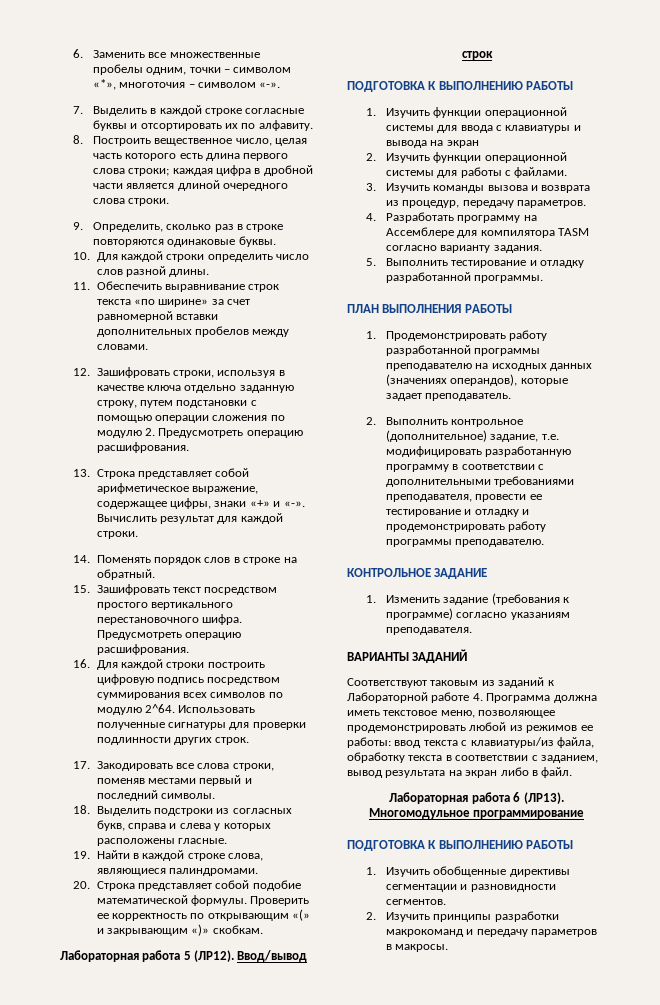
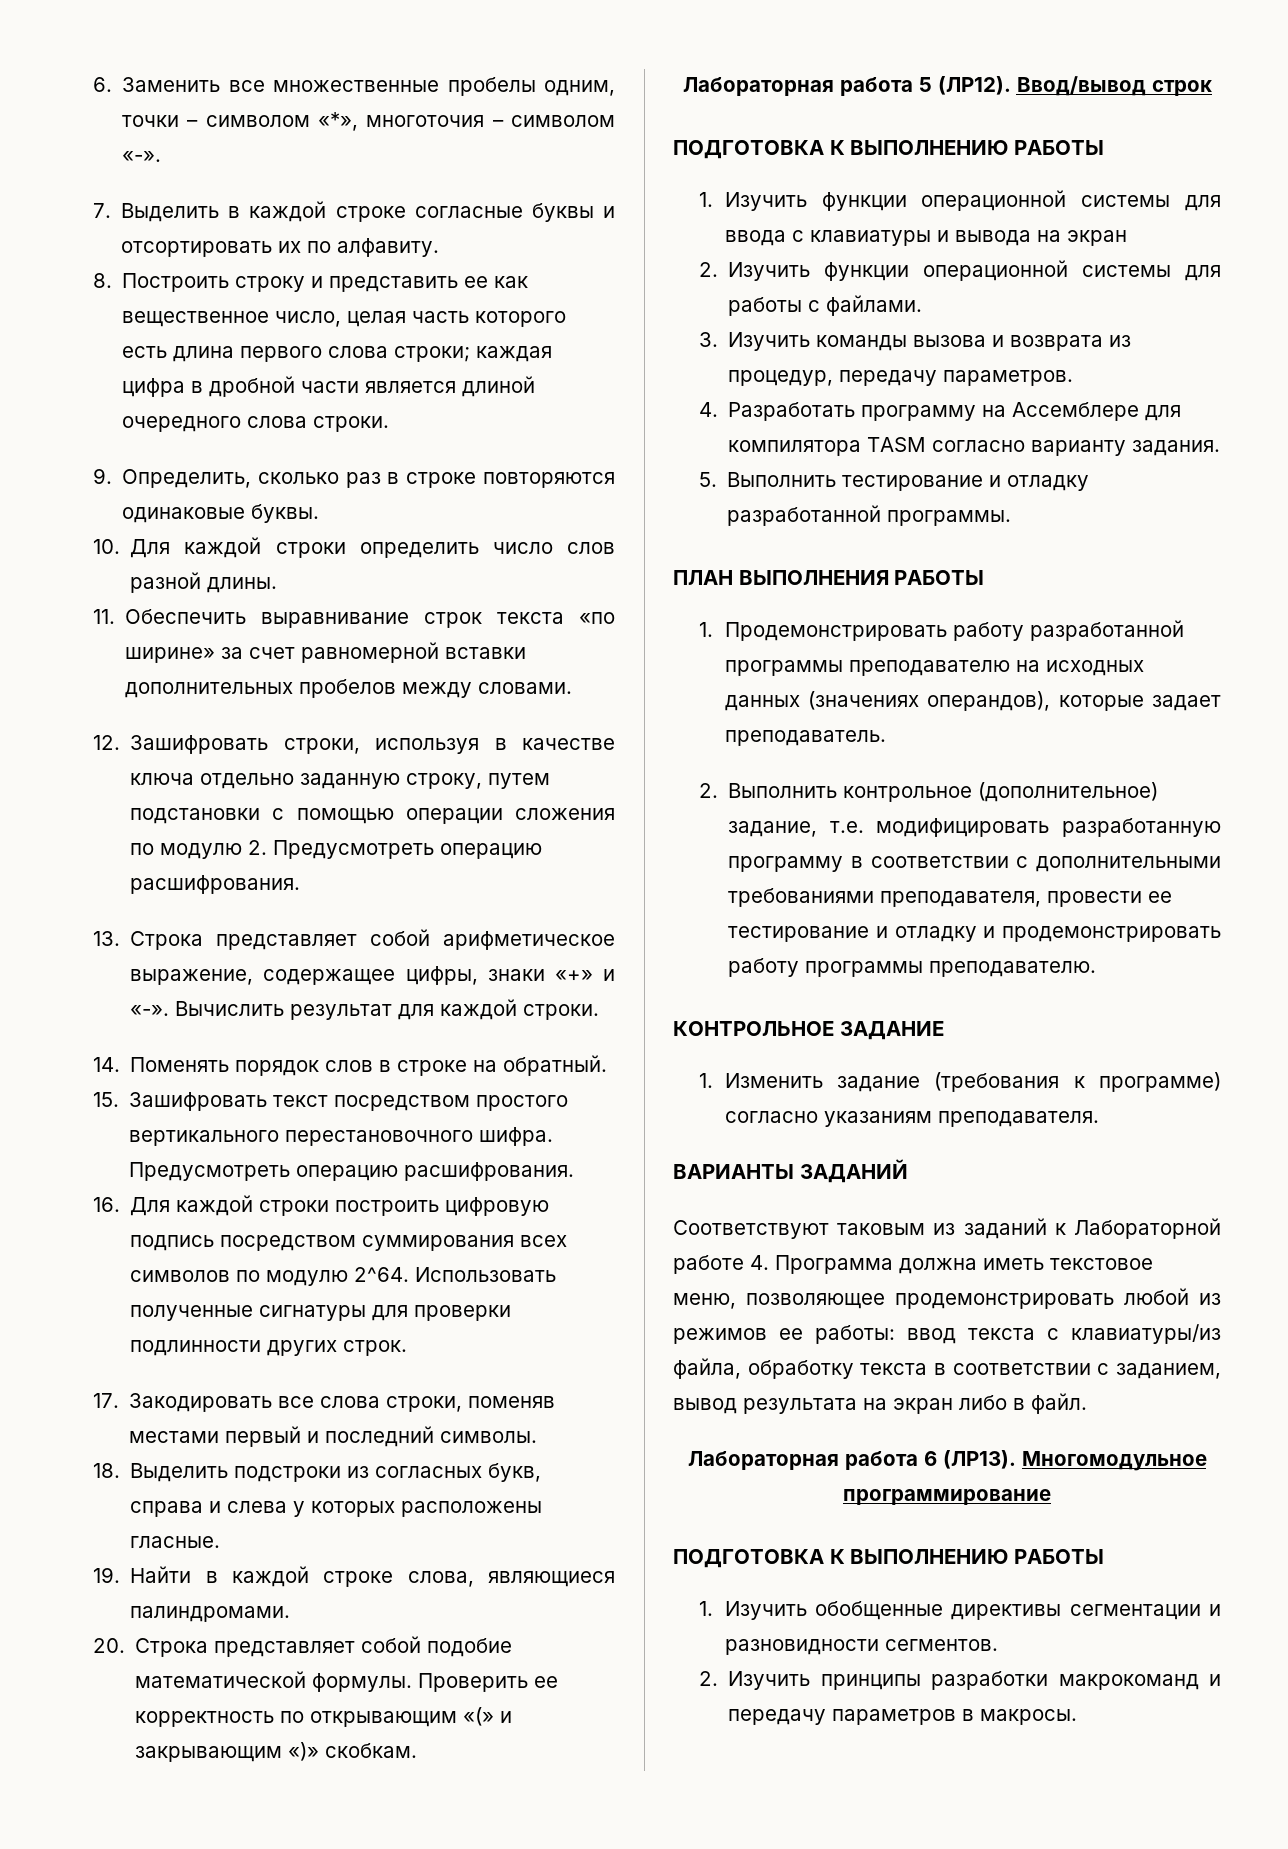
- 8. Построить вещественное число, целая часть которого есть длина первого слова строки; каждая цифра в дробной части является длиной очередного слова строки.
+ 8. Построить строку и представить ее как вещественное число, целая часть которого есть длина первого слова строки; каждая цифра в дробной части является длиной очередного слова строки.

